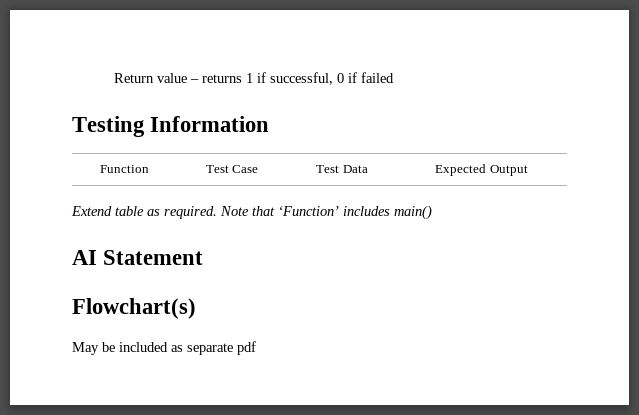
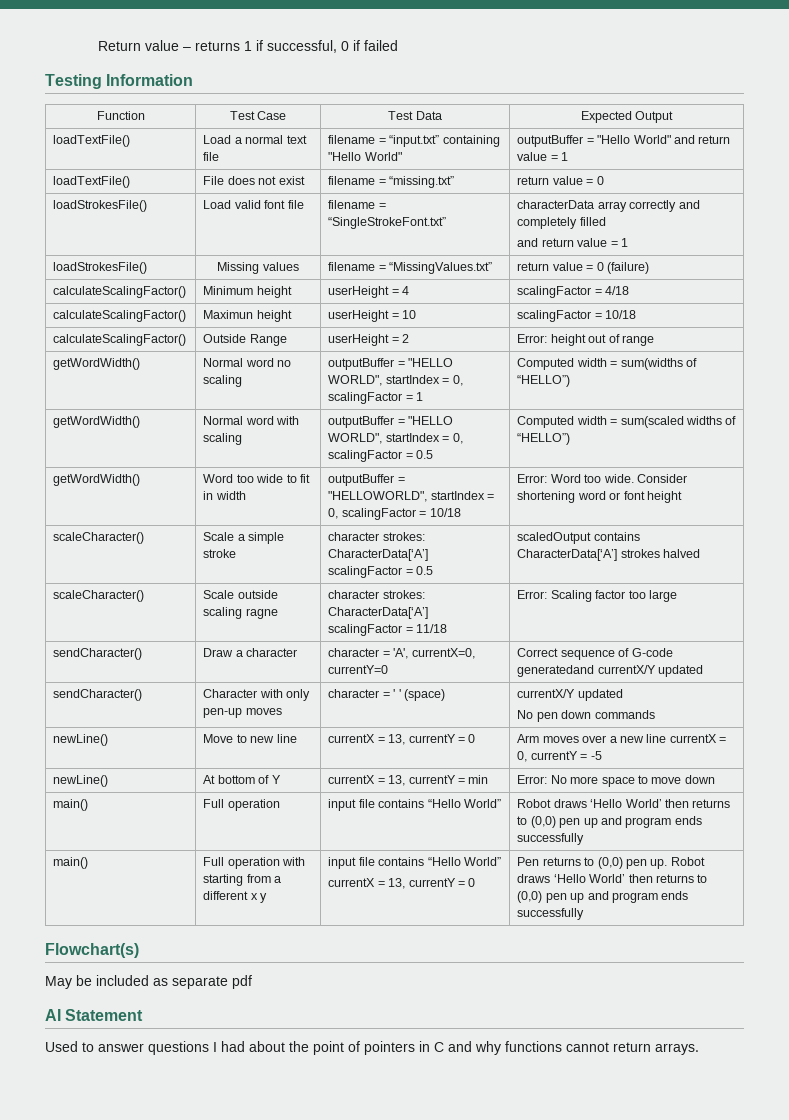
- Extend table as required. Note that ‘Function’ includes main()
- AI Statement
+ loadTextFile() | Load a normal text file | filename = “input.txt” containing "Hello World" | outputBuffer = "Hello World" and return value = 1
+ loadTextFile() | File does not exist | filename = “missing.txt” | return value = 0
+ loadStrokesFile() | Load valid font file | filename = “SingleStrokeFont.txt” | characterData array correctly and completely filled
+ and return value = 1
+ loadStrokesFile() | Missing values | filename = “MissingValues.txt” | return value = 0 (failure)
+ calculateScalingFactor() | Minimum height | userHeight = 4 | scalingFactor = 4/18
+ calculateScalingFactor() | Maximun height | userHeight = 10 | scalingFactor = 10/18
+ calculateScalingFactor() | Outside Range | userHeight = 2 | Error: height out of range
+ getWordWidth() | Normal word no scaling | outputBuffer = "HELLO WORLD", startIndex = 0, scalingFactor = 1 | Computed width = sum(widths of “HELLO”)
+ getWordWidth() | Normal word with scaling | outputBuffer = "HELLO WORLD", startIndex = 0, scalingFactor = 0.5 | Computed width = sum(scaled widths of “HELLO”)
+ getWordWidth() | Word too wide to fit in width | outputBuffer = "HELLOWORLD", startIndex = 0, scalingFactor = 10/18 | Error: Word too wide. Consider shortening word or font height
+ scaleCharacter() | Scale a simple stroke | character strokes: CharacterData[‘A’] scalingFactor = 0.5 | scaledOutput contains CharacterData[‘A’] strokes halved
+ scaleCharacter() | Scale outside scaling ragne | character strokes: CharacterData[‘A’] scalingFactor = 11/18 | Error: Scaling factor too large
+ sendCharacter() | Draw a character | character = 'A', currentX=0, currentY=0 | Correct sequence of G-code generatedand currentX/Y updated
+ sendCharacter() | Character with only pen-up moves | character = ' ' (space) | currentX/Y updated
+ No pen down commands
+ newLine() | Move to new line | currentX = 13, currentY = 0 | Arm moves over a new line currentX = 0, currentY = -5
+ newLine() | At bottom of Y | currentX = 13, currentY = min | Error: No more space to move down
+ main() | Full operation | input file contains “Hello World” | Robot draws ‘Hello World’ then returns to (0,0) pen up and program ends successfully
+ main() | Full operation with starting from a different x y | input file contains “Hello World”
+ currentX = 13, currentY = 0 | Pen returns to (0,0) pen up. Robot draws ‘Hello World’ then returns to (0,0) pen up and program ends successfully
+ AI Statement
+ Used to answer questions I had about the point of pointers in C and why functions cannot return arrays.

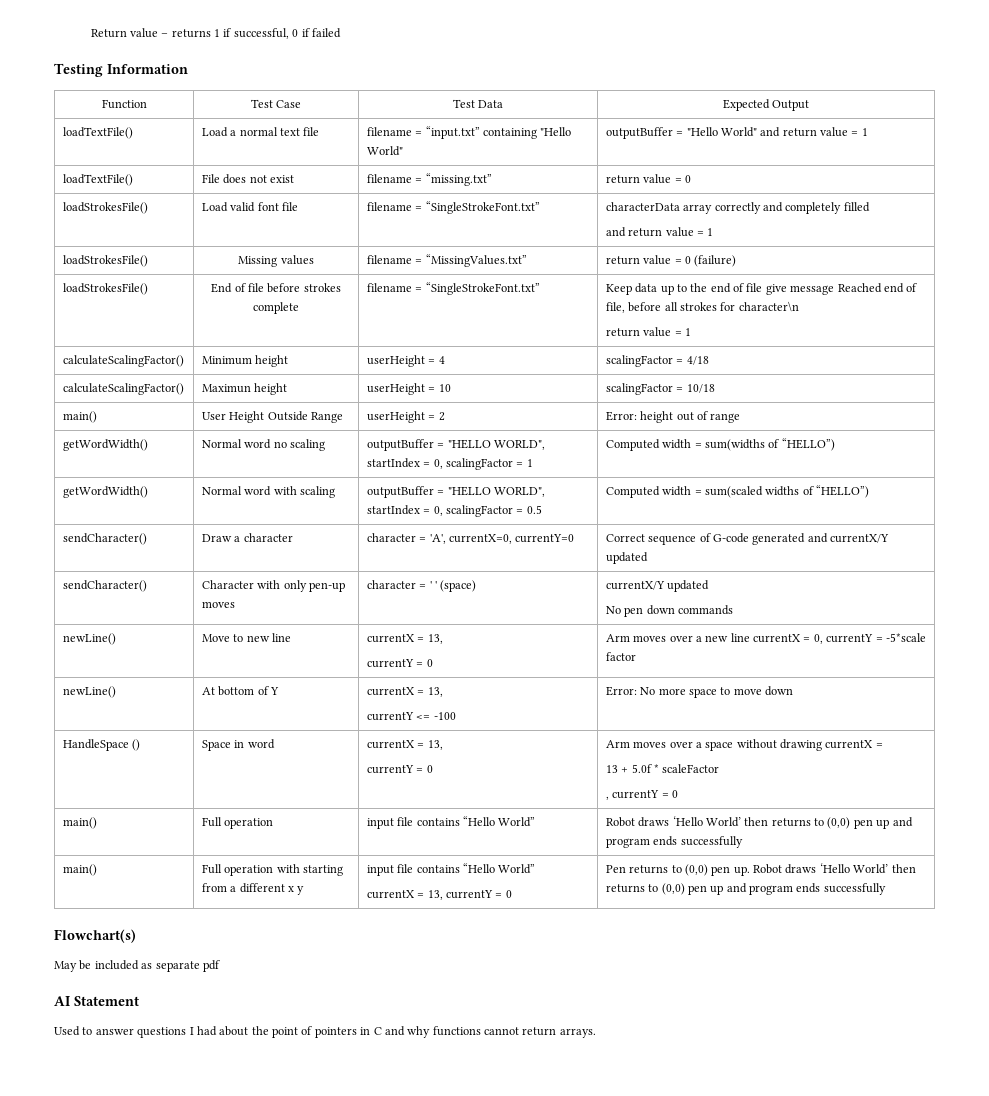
+ loadStrokesFile() | End of file before strokes complete | filename = “SingleStrokeFont.txt” | Keep data up to the end of file give message Reached end of file, before all strokes for character\n
+ return value = 1
- calculateScalingFactor() | Outside Range | userHeight = 2 | Error: height out of range
+ main() | User Height Outside Range | userHeight = 2 | Error: height out of range
- getWordWidth() | Word too wide to fit in width | outputBuffer = "HELLOWORLD", startIndex = 0, scalingFactor = 10/18 | Error: Word too wide. Consider shortening word or font height
- scaleCharacter() | Scale a simple stroke | character strokes: CharacterData[‘A’] scalingFactor = 0.5 | scaledOutput contains CharacterData[‘A’] strokes halved
- scaleCharacter() | Scale outside scaling ragne | character strokes: CharacterData[‘A’] scalingFactor = 11/18 | Error: Scaling factor too large
- sendCharacter() | Draw a character | character = 'A', currentX=0, currentY=0 | Correct sequence of G-code generatedand currentX/Y updated
+ sendCharacter() | Draw a character | character = 'A', currentX=0, currentY=0 | Correct sequence of G-code generated and currentX/Y updated
- newLine() | Move to new line | currentX = 13, currentY = 0 | Arm moves over a new line currentX = 0, currentY = -5
+ newLine() | Move to new line | currentX = 13,
+ currentY = 0 | Arm moves over a new line currentX = 0, currentY = -5*scale factor
- newLine() | At bottom of Y | currentX = 13, currentY = min | Error: No more space to move down
+ newLine() | At bottom of Y | currentX = 13,
+ currentY <= -100 | Error: No more space to move down
+ HandleSpace () | Space in word | currentX = 13,
+ currentY = 0 | Arm moves over a space without drawing currentX =
+ 13 + 5.0f * scaleFactor
+ , currentY = 0

